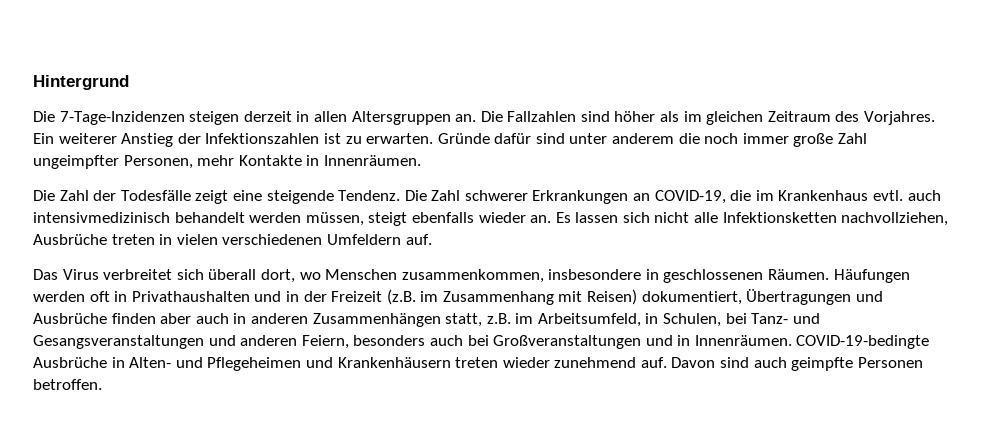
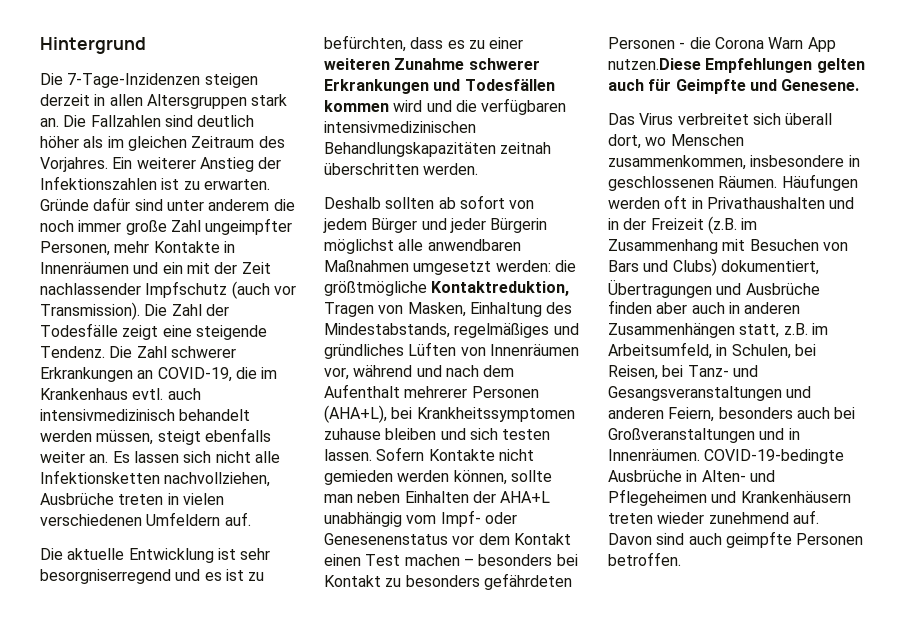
- Die 7-Tage-Inzidenzen steigen derzeit in allen Altersgruppen an.
+ Die 7-Tage-Inzidenzen steigen derzeit in allen Altersgruppen stark an.
- Die Fallzahlen sind höher als im gleichen Zeitraum des Vorjahres.
+ Die Fallzahlen sind deutlich höher als im gleichen Zeitraum des Vorjahres.
- Gründe dafür sind unter anderem die noch immer große Zahl ungeimpfter Personen, mehr Kontakte in Innenräumen.
- Die Zahl der Todesfälle zeigt eine steigende Tendenz.
+ Gründe dafür sind unter anderem die noch immer große Zahl ungeimpfter Personen, mehr Kontakte in Innenräumen und ein mit der Zeit nachlassender Impfschutz (auch vor Transmission). Die Zahl der Todesfälle zeigt eine steigende Tendenz.
- Die Zahl schwerer Erkrankungen an COVID-19, die im Krankenhaus evtl. auch intensivmedizinisch behandelt werden müssen, steigt ebenfalls wieder an.
+ Die Zahl schwerer Erkrankungen an COVID-19, die im Krankenhaus evtl. auch intensivmedizinisch behandelt werden müssen, steigt ebenfalls weiter an.
+ Die aktuelle Entwicklung ist sehr besorgniserregend und es ist zu befürchten, dass es zu einer weiteren Zunahme schwerer Erkrankungen und Todesfällen kommen wird und die verfügbaren intensivmedizinischen Behandlungskapazitäten zeitnah überschritten werden.
+ Deshalb sollten ab sofort von jedem Bürger und jeder Bürgerin möglichst alle anwendbaren Maßnahmen umgesetzt werden: die größtmögliche Kontaktreduktion, Tragen von Masken, Einhaltung des Mindestabstands, regelmäßiges und gründliches Lüften von Innenräumen vor, während und nach dem Aufenthalt mehrerer Personen (AHA+L), bei Krankheitssymptomen zuhause bleiben und sich testen lassen. Sofern Kontakte nicht gemieden werden können, sollte man neben Einhalten der AHA+L unabhängig vom Impf- oder Genesenenstatus vor dem Kontakt einen Test machen – besonders bei Kontakt zu besonders gefährdeten Personen - die Corona Warn App nutzen.Diese Empfehlungen gelten auch für Geimpfte und Genesene.
- Häufungen werden oft in Privathaushalten und in der Freizeit (z.B. im Zusammenhang mit Reisen) dokumentiert, Übertragungen und Ausbrüche finden aber auch in anderen Zusammenhängen statt, z.B. im Arbeitsumfeld, in Schulen, bei Tanz- und Gesangsveranstaltungen und anderen Feiern, besonders auch bei Großveranstaltungen und in Innenräumen.
+ Häufungen werden oft in Privathaushalten und in der Freizeit (z.B. im Zusammenhang mit Besuchen von Bars und Clubs) dokumentiert, Übertragungen und Ausbrüche finden aber auch in anderen Zusammenhängen statt, z.B. im Arbeitsumfeld, in Schulen, bei Reisen, bei Tanz- und Gesangsveranstaltungen und anderen Feiern, besonders auch bei Großveranstaltungen und in Innenräumen.

